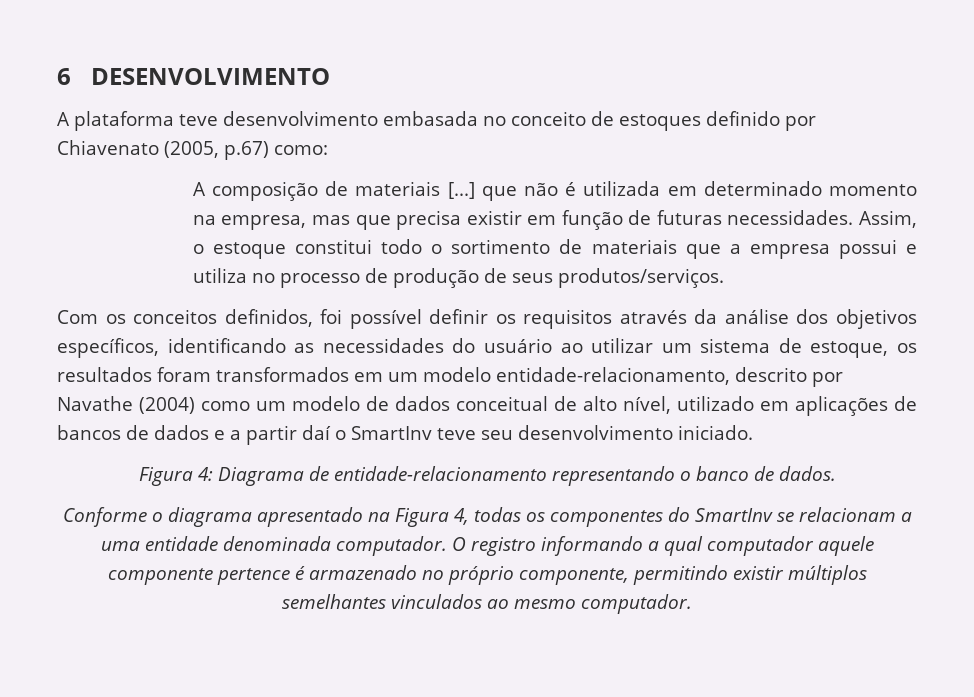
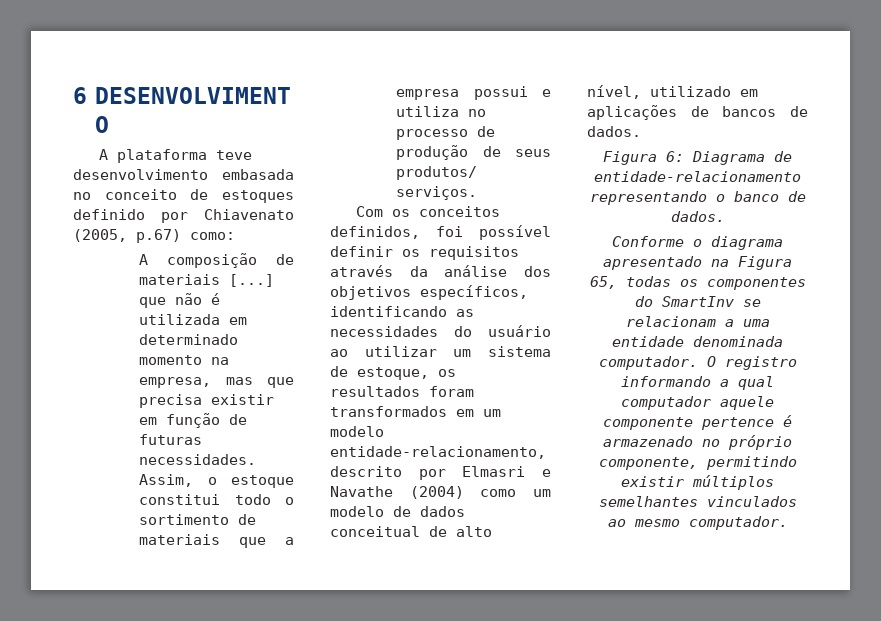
- Com os conceitos definidos, foi possível definir os requisitos através da análise dos objetivos específicos, identificando as necessidades do usuário ao utilizar um sistema de estoque, os resultados foram transformados em um modelo entidade-relacionamento, descrito por Navathe (2004) como um modelo de dados conceitual de alto nível, utilizado em aplicações de bancos de dados e a partir daí o SmartInv teve seu desenvolvimento iniciado.
- Figura 4:
+ Com os conceitos definidos, foi possível definir os requisitos através da análise dos objetivos específicos, identificando as necessidades do usuário ao utilizar um sistema de estoque, os resultados foram transformados em um modelo entidade-relacionamento, descrito por Elmasri e Navathe (2004) como um modelo de dados conceitual de alto nível, utilizado em aplicações de bancos de dados.
+ Figura 6:
- Conforme o diagrama apresentado na Figura 4, todas os componentes do SmartInv se relacionam a uma entidade denominada computador.
+ Conforme o diagrama apresentado na Figura 65, todas os componentes do SmartInv se relacionam a uma entidade denominada computador.

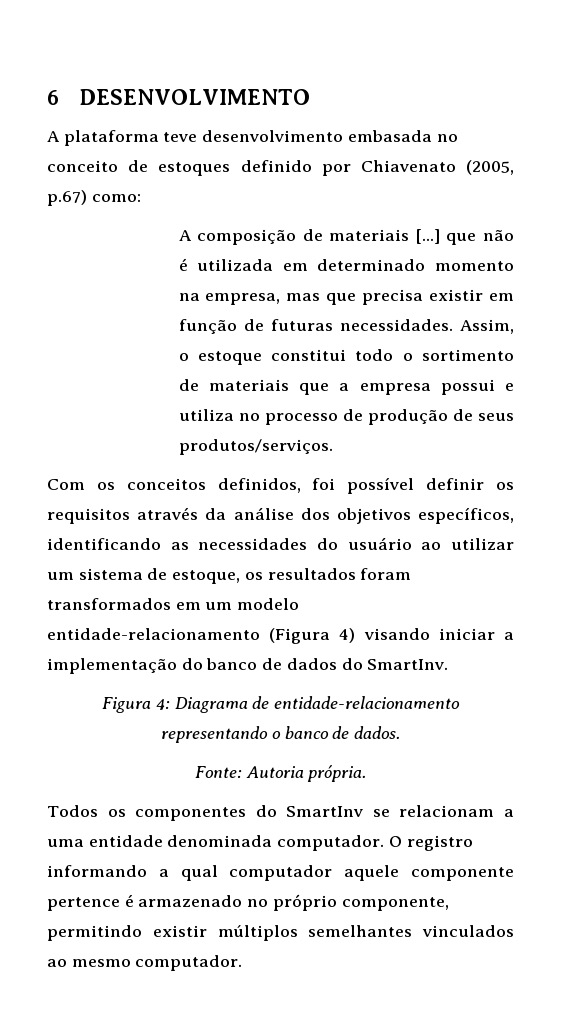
- Com os conceitos definidos, foi possível definir os requisitos através da análise dos objetivos específicos, identificando as necessidades do usuário ao utilizar um sistema de estoque, os resultados foram transformados em um modelo entidade-relacionamento, descrito por Elmasri e Navathe (2004) como um modelo de dados conceitual de alto nível, utilizado em aplicações de bancos de dados.
- Figura 6: Diagrama de entidade-relacionamento representando o banco de dados.
+ Com os conceitos definidos, foi possível definir os requisitos através da análise dos objetivos específicos, identificando as necessidades do usuário ao utilizar um sistema de estoque, os resultados foram transformados em um modelo entidade-relacionamento (Figura 4) visando iniciar a implementação do banco de dados do SmartInv.
+ Figura 4: Diagrama de entidade-relacionamento representando o banco de dados.
- Conforme o diagrama apresentado na Figura 65, todas os componentes do SmartInv se relacionam a uma entidade denominada computador.
+ Fonte: Autoria própria.
+ Todos os componentes do SmartInv se relacionam a uma entidade denominada computador.

